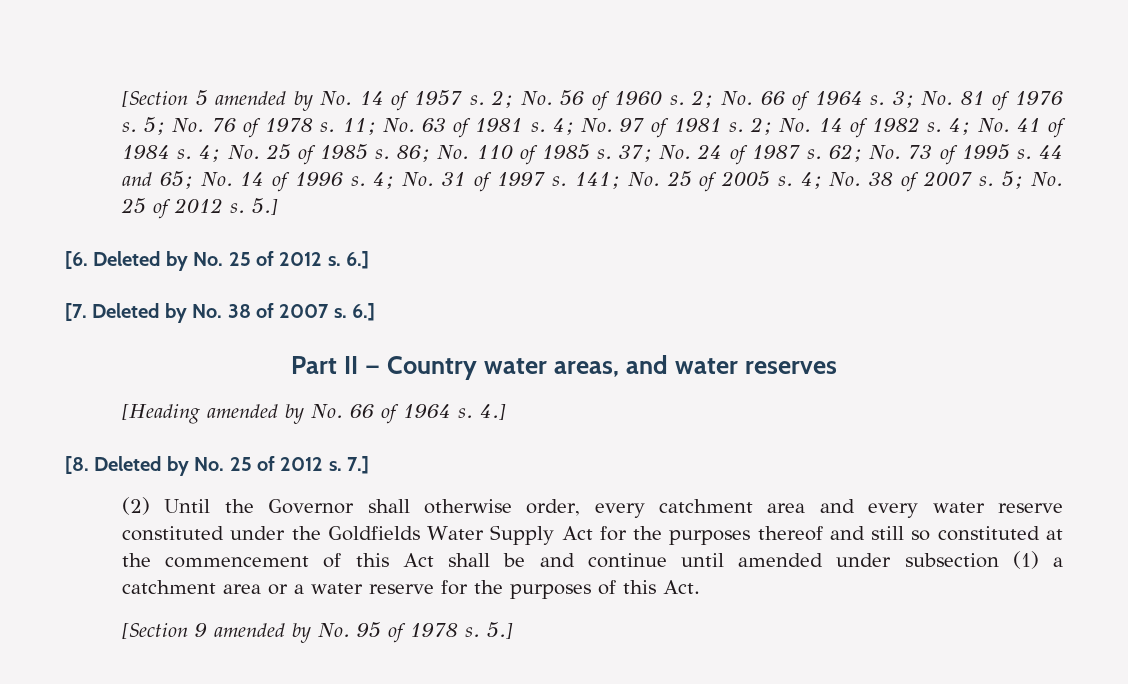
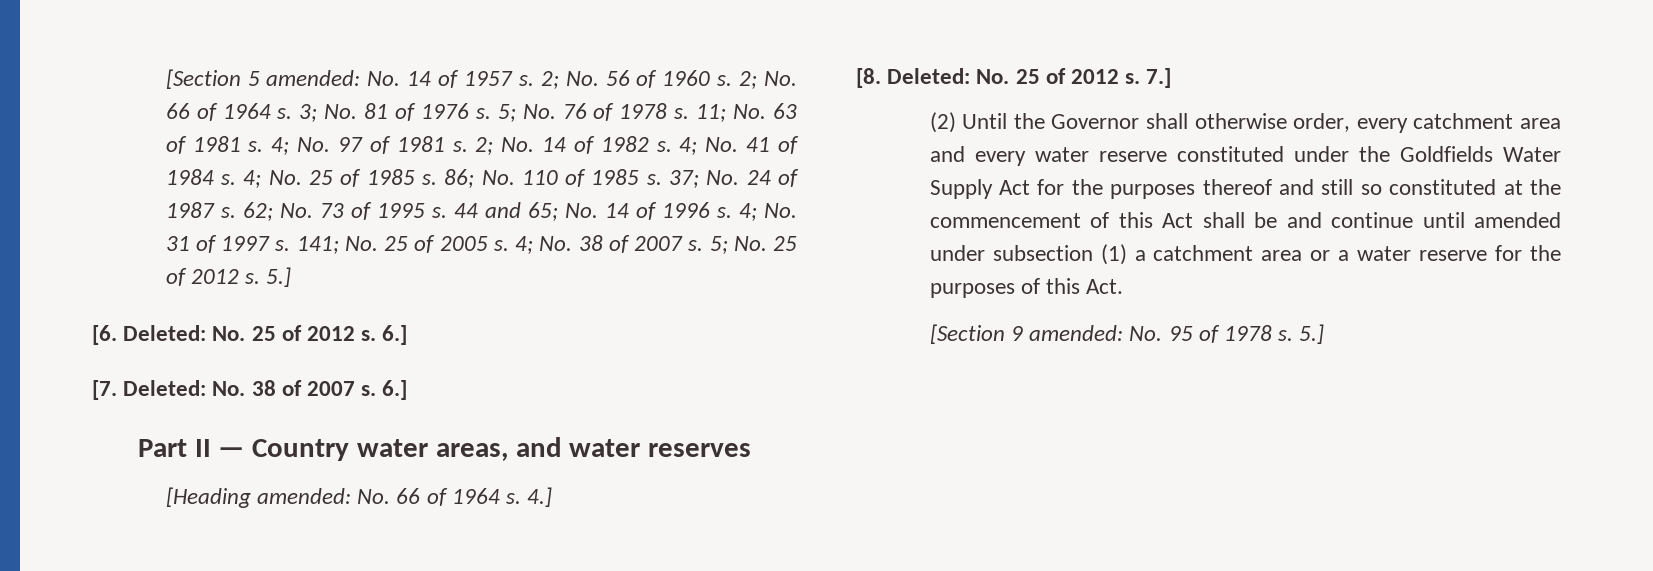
- [Section 5 amended by No. 14 of 1957 s.
+ [Section 5 amended: No. 14 of 1957 s.
- [6. Deleted by No. 25 of 2012 s.
+ [6. Deleted: No. 25 of 2012 s.
- [7. Deleted by No. 38 of 2007 s.
+ [7. Deleted: No. 38 of 2007 s.
- [Heading amended by No. 66 of 1964 s.
+ [Heading amended: No. 66 of 1964 s.
- [8. Deleted by No. 25 of 2012 s.
+ [8. Deleted: No. 25 of 2012 s.
- [Section 9 amended by No. 95 of 1978 s.
+ [Section 9 amended: No. 95 of 1978 s.

